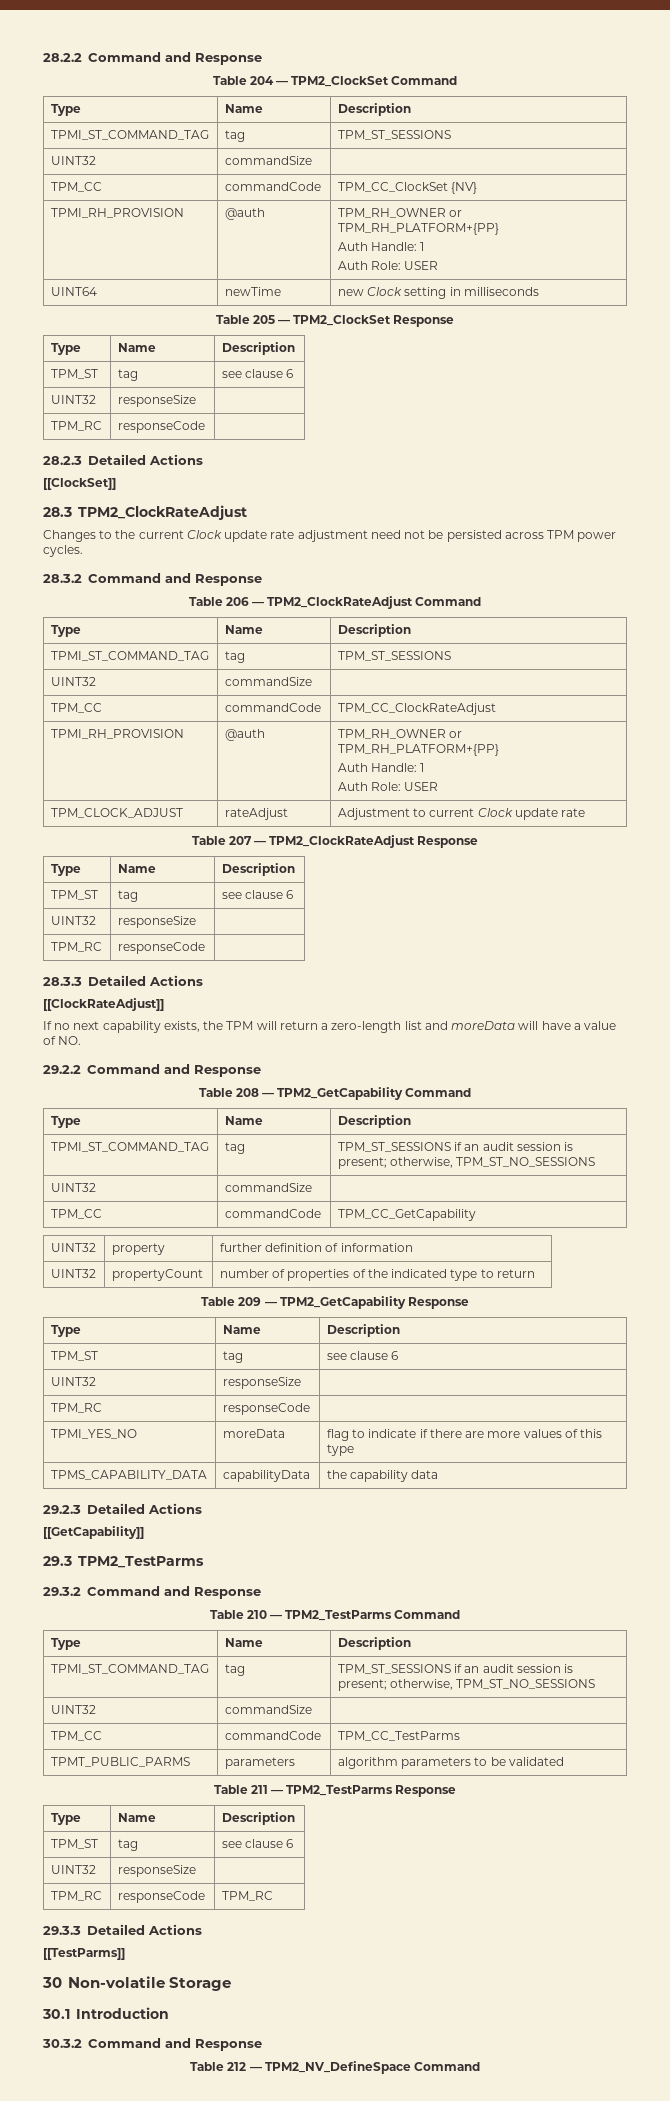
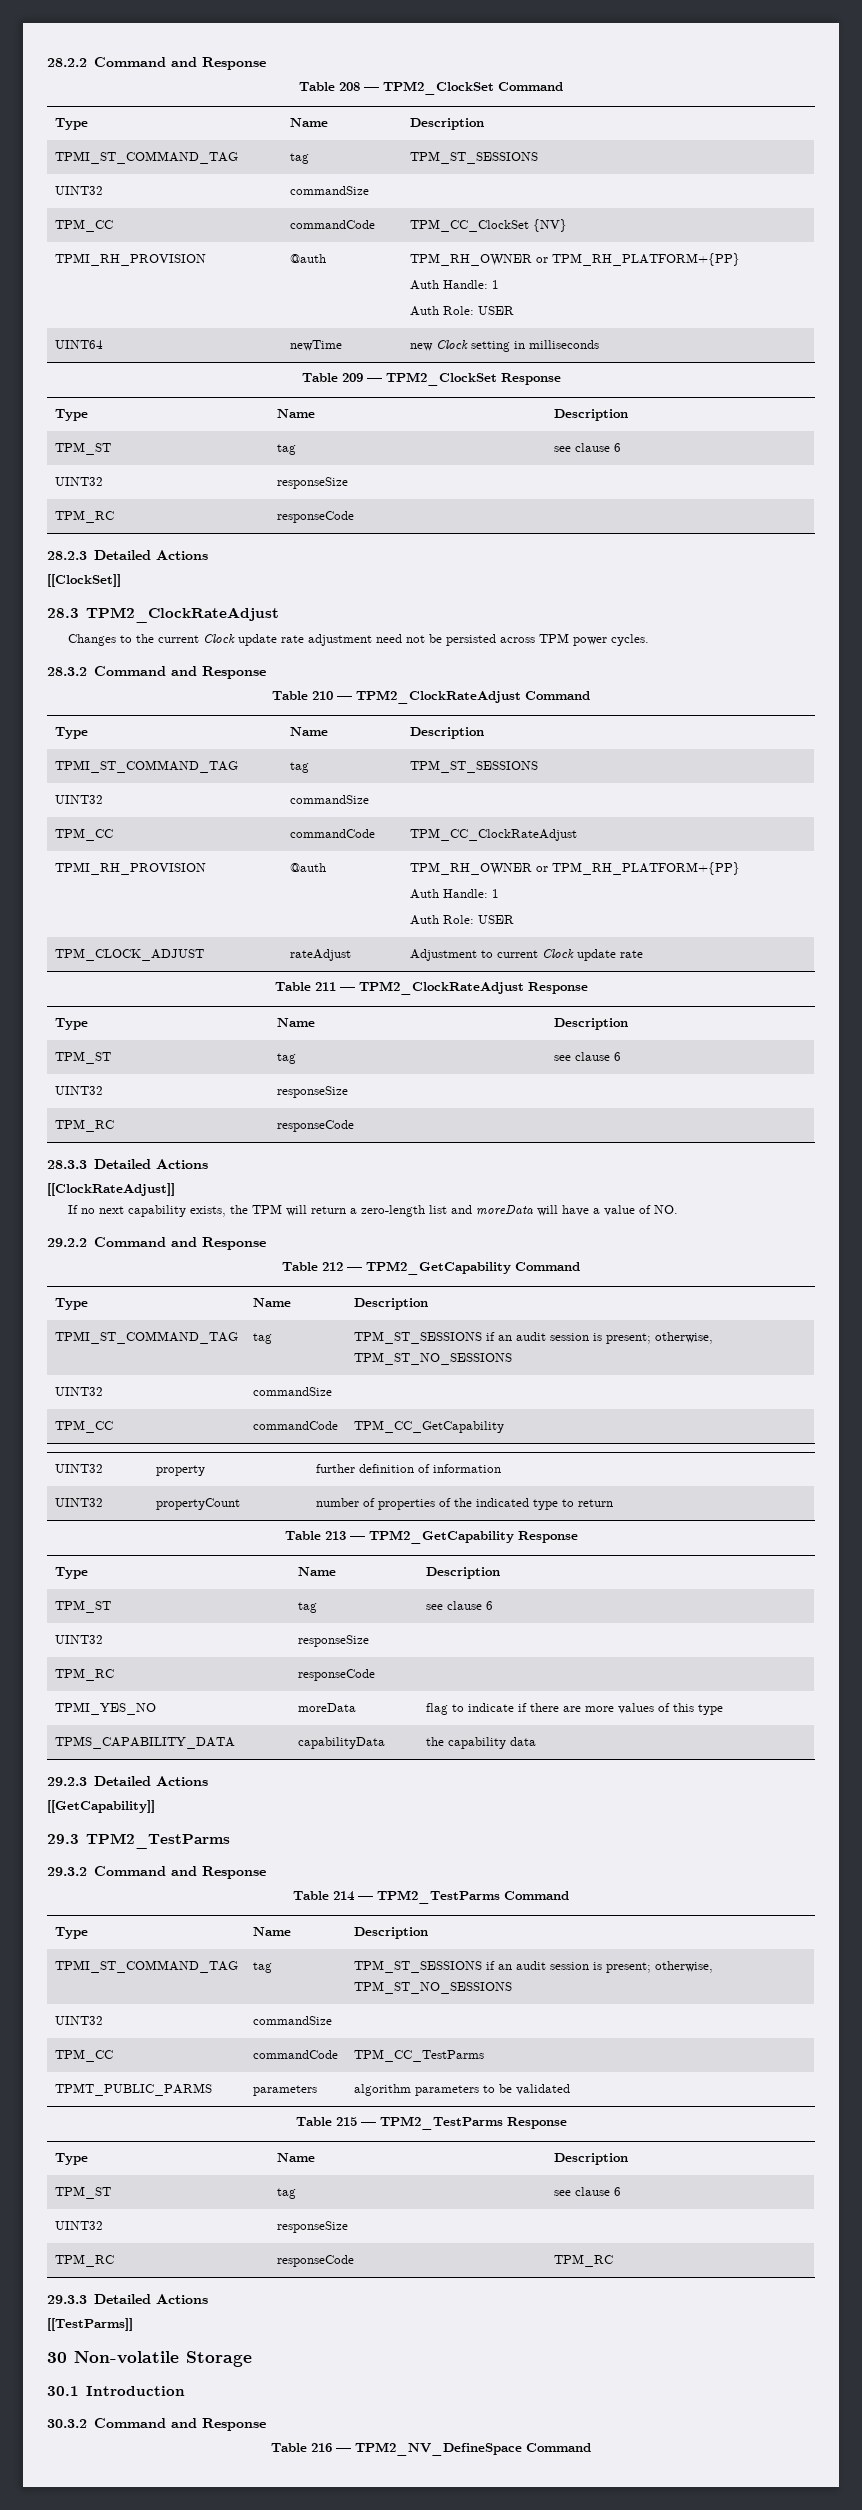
- Table 204 — TPM2_ClockSet Command
+ Table 208 — TPM2_ClockSet Command
- Table 205 — TPM2_ClockSet Response
+ Table 209 — TPM2_ClockSet Response
- Table 206 — TPM2_ClockRateAdjust Command
+ Table 210 — TPM2_ClockRateAdjust Command
- Table 207 — TPM2_ClockRateAdjust Response
+ Table 211 — TPM2_ClockRateAdjust Response
- Table 208 — TPM2_GetCapability Command
+ Table 212 — TPM2_GetCapability Command
- Table 209 — TPM2_GetCapability Response
+ Table 213 — TPM2_GetCapability Response
- Table 210 — TPM2_TestParms Command
+ Table 214 — TPM2_TestParms Command
- Table 211 — TPM2_TestParms Response
+ Table 215 — TPM2_TestParms Response
- Table 212 — TPM2_NV_DefineSpace Command
+ Table 216 — TPM2_NV_DefineSpace Command

